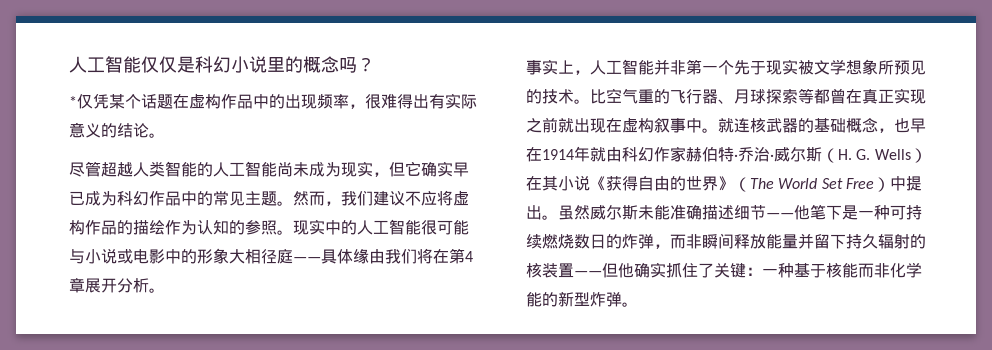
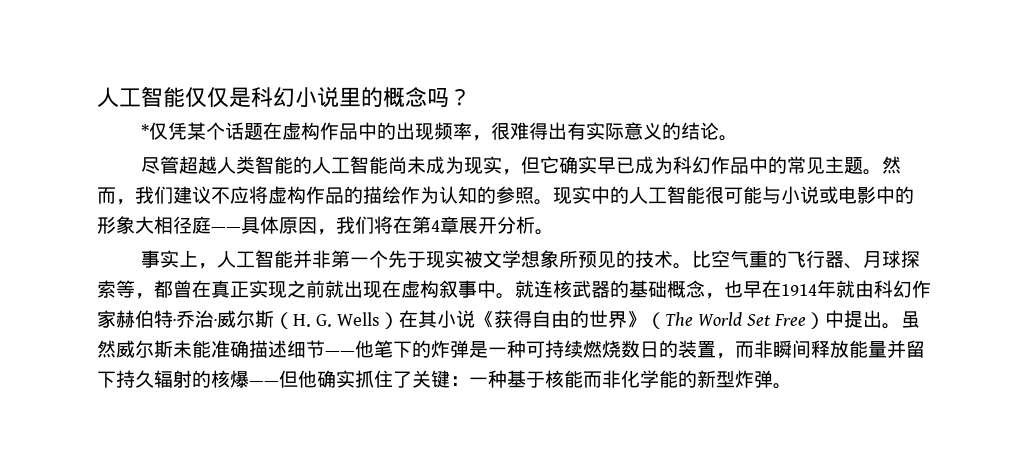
- 现实中的人工智能很可能与小说或电影中的形象大相径庭——具体缘由我们将在第4章展开分析。
+ 现实中的人工智能很可能与小说或电影中的形象大相径庭——具体原因，我们将在第4章展开分析。
- 比空气重的飞行器、月球探索等都曾在真正实现之前就出现在虚构叙事中。
+ 比空气重的飞行器、月球探索等，都曾在真正实现之前就出现在虚构叙事中。
- 虽然威尔斯未能准确描述细节——他笔下是一种可持续燃烧数日的炸弹，而非瞬间释放能量并留下持久辐射的核装置——但他确实抓住了关键：一种基于核能而非化学能的新型炸弹。
+ 虽然威尔斯未能准确描述细节——他笔下的炸弹是一种可持续燃烧数日的装置，而非瞬间释放能量并留下持久辐射的核爆——但他确实抓住了关键：一种基于核能而非化学能的新型炸弹。

